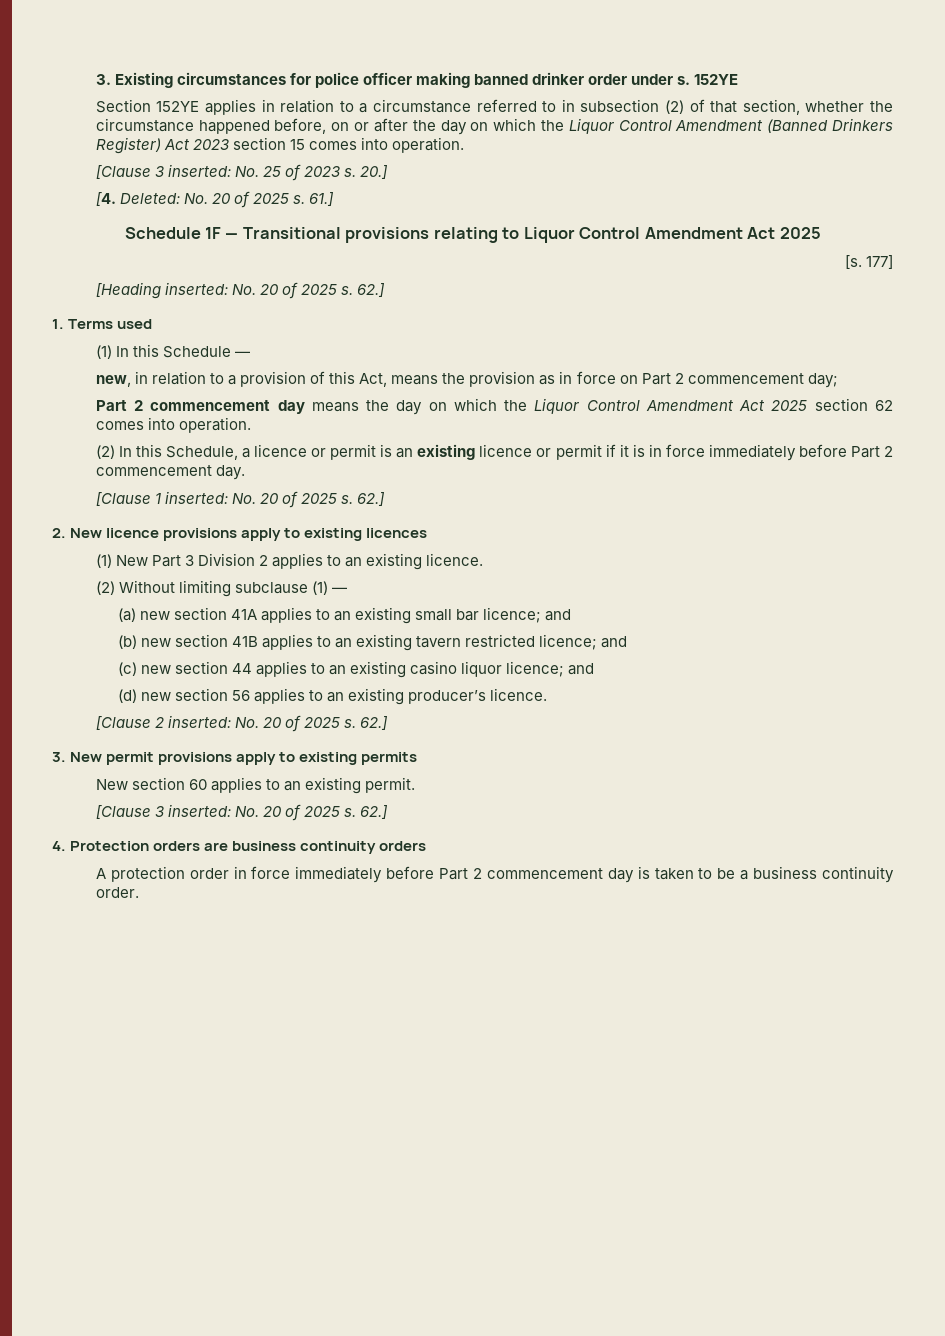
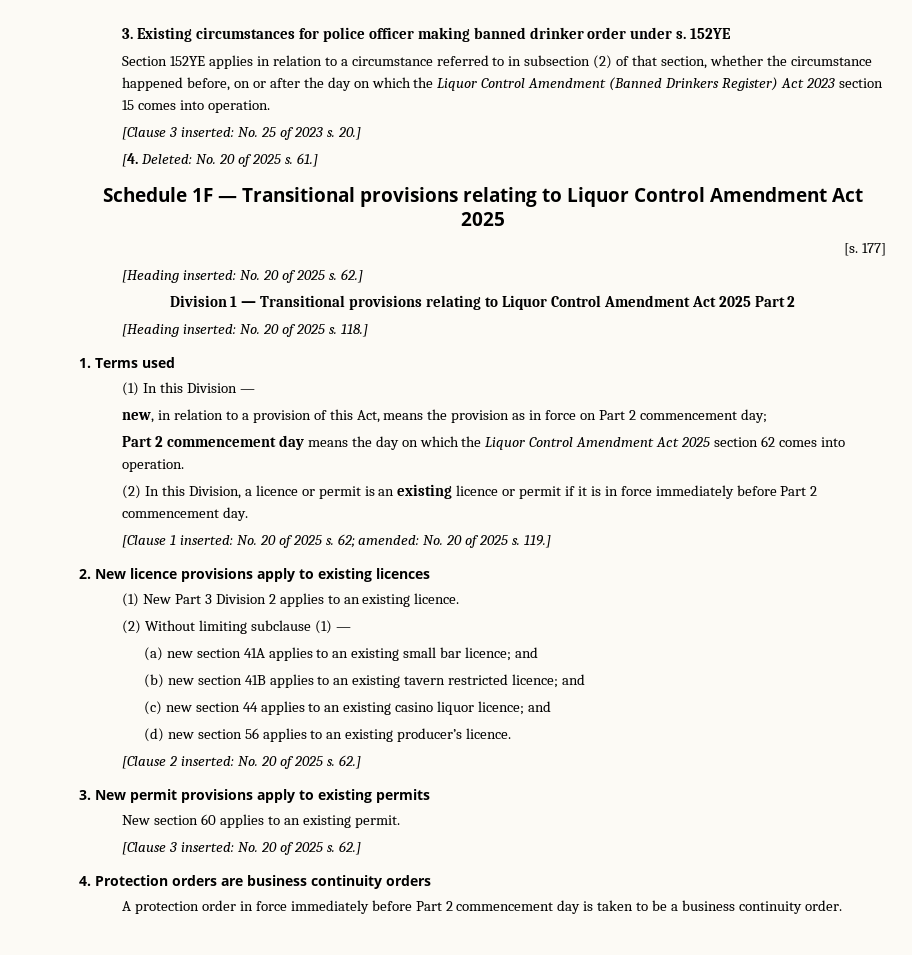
+ Division 1 — Transitional provisions relating to Liquor Control Amendment Act 2025 Part 2
+ [Heading inserted: No. 20 of 2025 s. 118.]
- (1) In this Schedule —
+ (1) In this Division —
- (2) In this Schedule, a licence or permit is an existing licence or permit if it is in force immediately before Part 2 commencement day.
+ (2) In this Division, a licence or permit is an existing licence or permit if it is in force immediately before Part 2 commencement day.
- [Clause 1 inserted: No. 20 of 2025 s. 62.]
+ [Clause 1 inserted: No. 20 of 2025 s. 62; amended: No. 20 of 2025 s. 119.]

